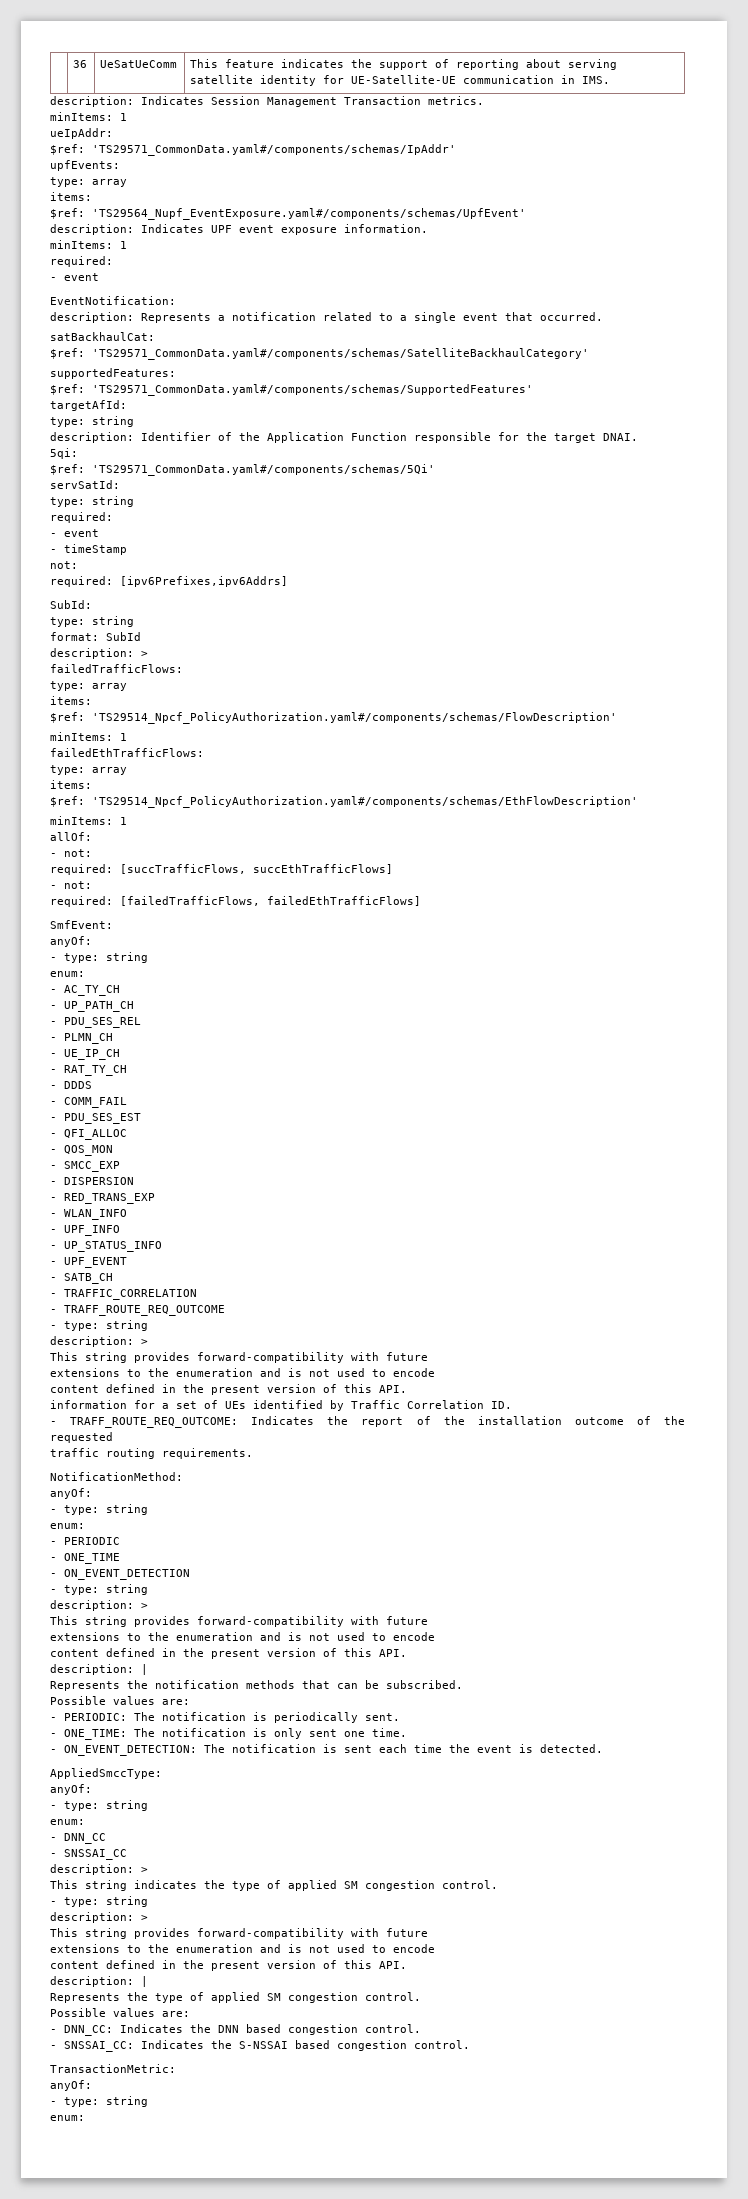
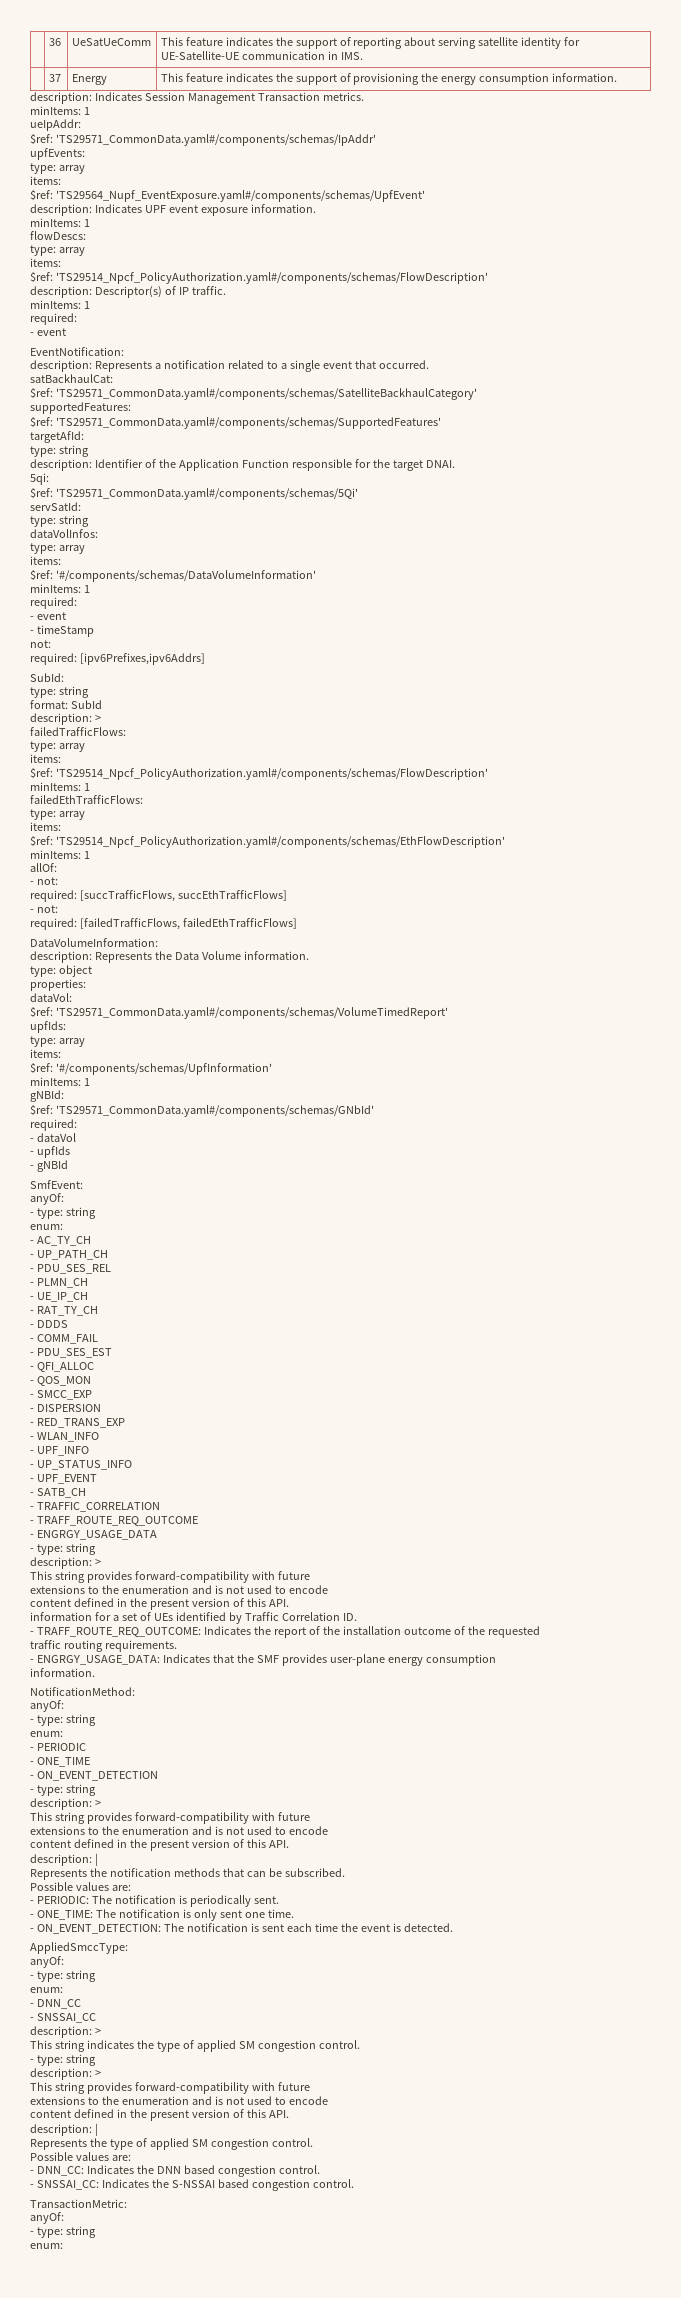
+ | 37 | Energy | This feature indicates the support of provisioning the energy consumption information.
+ flowDescs:
+ type: array
+ items:
+ $ref: 'TS29514_Npcf_PolicyAuthorization.yaml#/components/schemas/FlowDescription'
+ description: Descriptor(s) of IP traffic.
+ minItems: 1
+ dataVolInfos:
+ type: array
+ items:
+ $ref: '#/components/schemas/DataVolumeInformation'
+ minItems: 1
+ DataVolumeInformation:
+ description: Represents the Data Volume information.
+ type: object
+ properties:
+ dataVol:
+ $ref: 'TS29571_CommonData.yaml#/components/schemas/VolumeTimedReport'
+ upfIds:
+ type: array
+ items:
+ $ref: '#/components/schemas/UpfInformation'
+ minItems: 1
+ gNBId:
+ $ref: 'TS29571_CommonData.yaml#/components/schemas/GNbId'
+ required:
+ - dataVol
+ - upfIds
+ - gNBId
+ - ENGRGY_USAGE_DATA
+ - ENGRGY_USAGE_DATA: Indicates that the SMF provides user-plane energy consumption
+ information.

